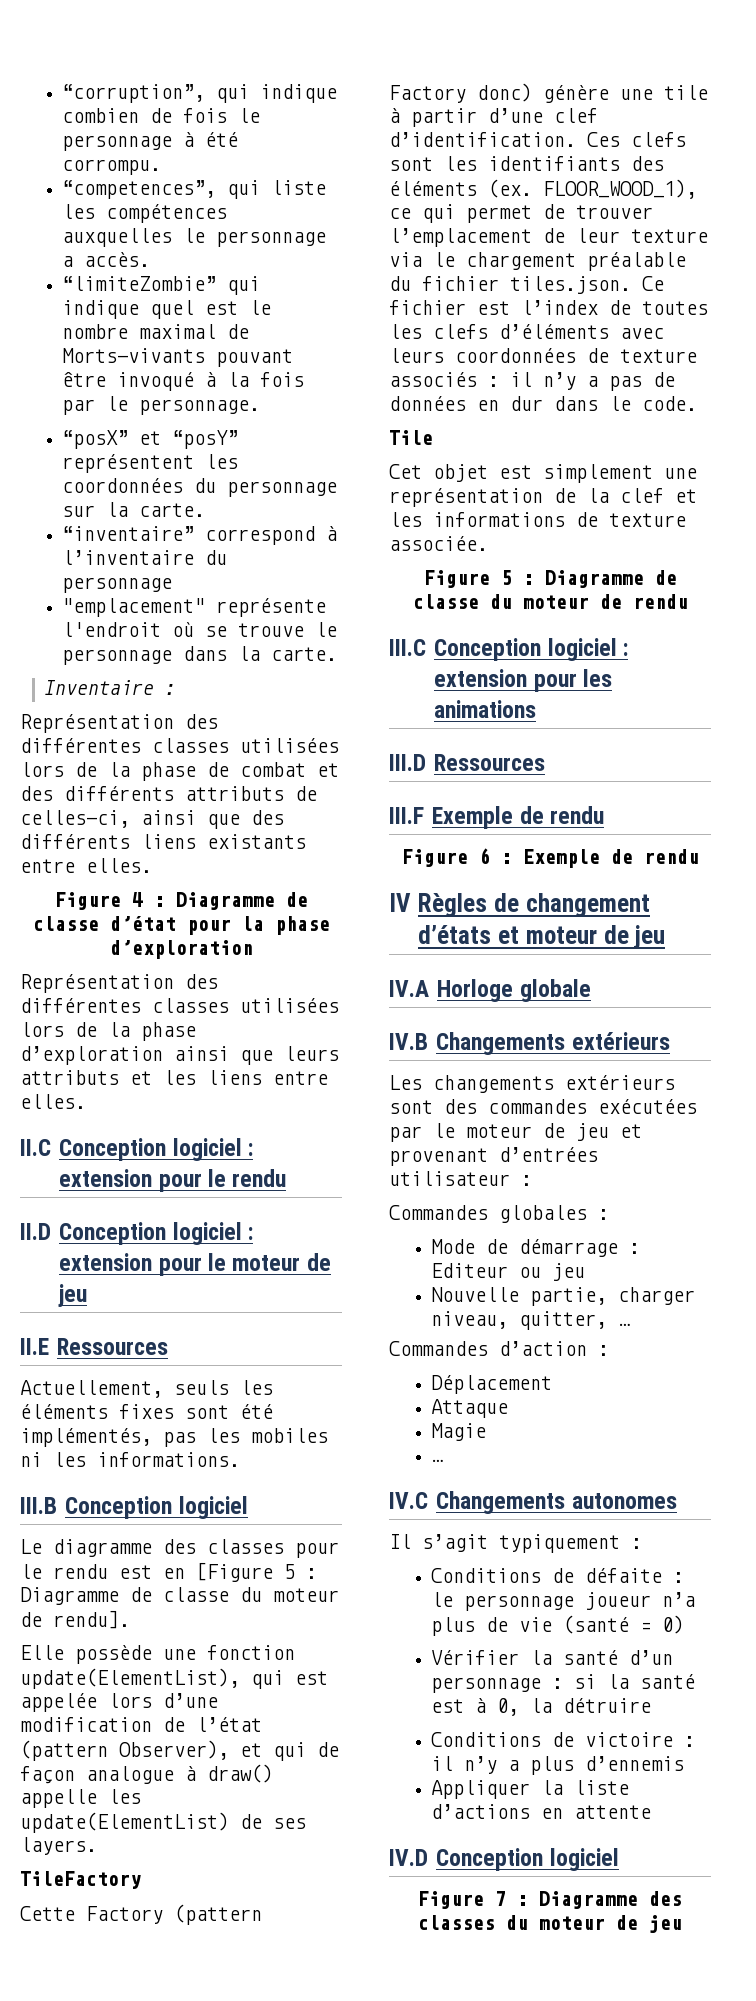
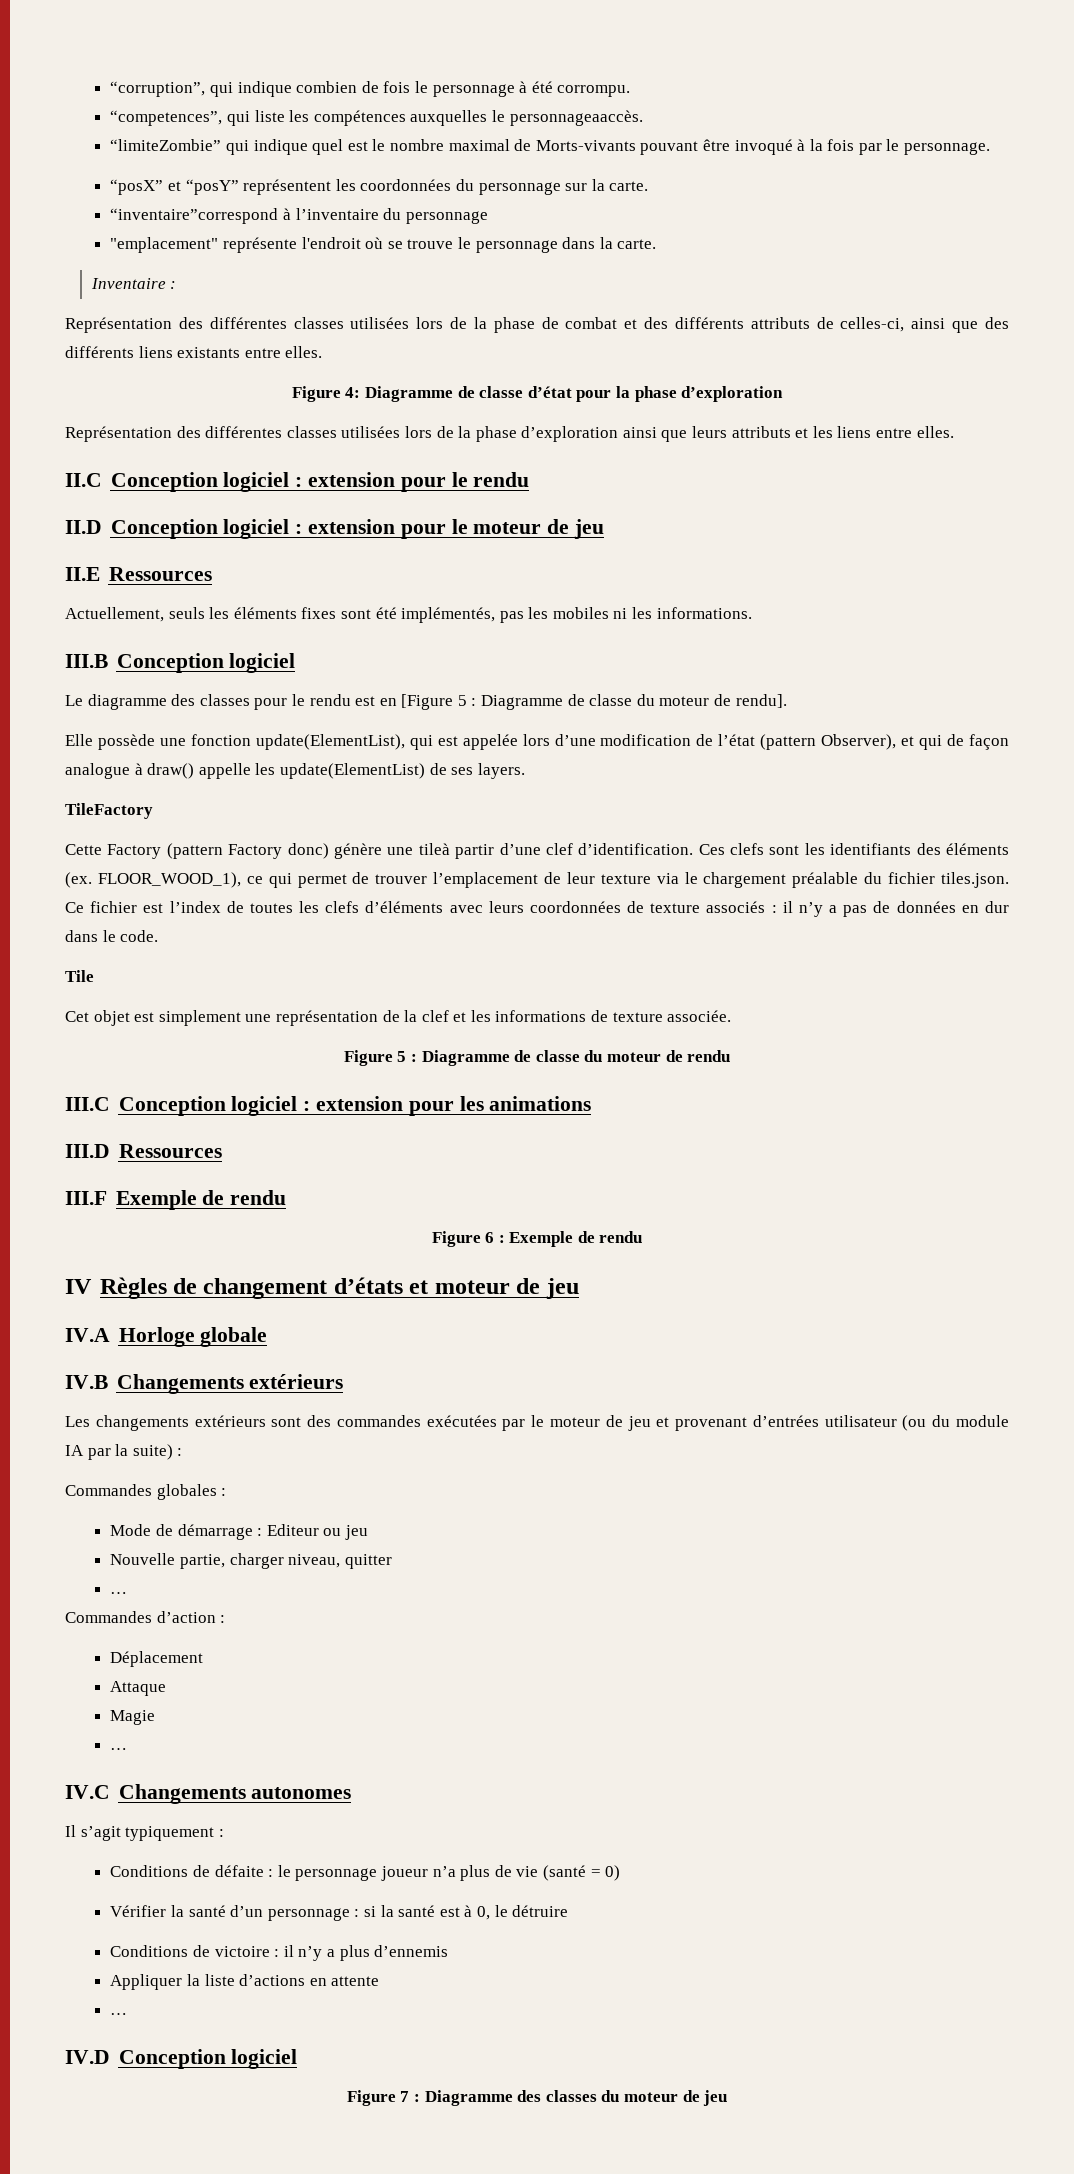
- “competences”, qui liste les compétences auxquelles le personnage a accès.
+ “competences”, qui liste les compétences auxquelles le personnageaaccès.
- “inventaire” correspond à l’inventaire du personnage
+ “inventaire”correspond à l’inventaire du personnage
- Figure 4 : Diagramme de classe d’état pour la phase d’exploration
+ Figure 4: Diagramme de classe d’état pour la phase d’exploration
- Cette Factory (pattern Factory donc) génère une tile à partir d’une clef d’identification.
+ Cette Factory (pattern Factory donc) génère une tileà partir d’une clef d’identification.
- Les changements extérieurs sont des commandes exécutées par le moteur de jeu et provenant d’entrées utilisateur :
+ Les changements extérieurs sont des commandes exécutées par le moteur de jeu et provenant d’entrées utilisateur (ou du module IA par la suite) :
- Nouvelle partie, charger niveau, quitter, …
+ Nouvelle partie, charger niveau, quitter
+ …
- Vérifier la santé d’un personnage : si la santé est à 0, la détruire
+ Vérifier la santé d’un personnage : si la santé est à 0, le détruire
  Appliquer la liste d’actions en attente
+ …

